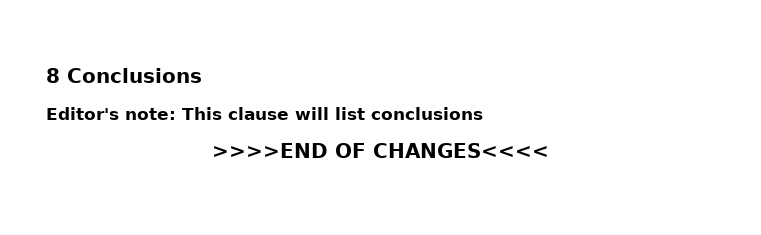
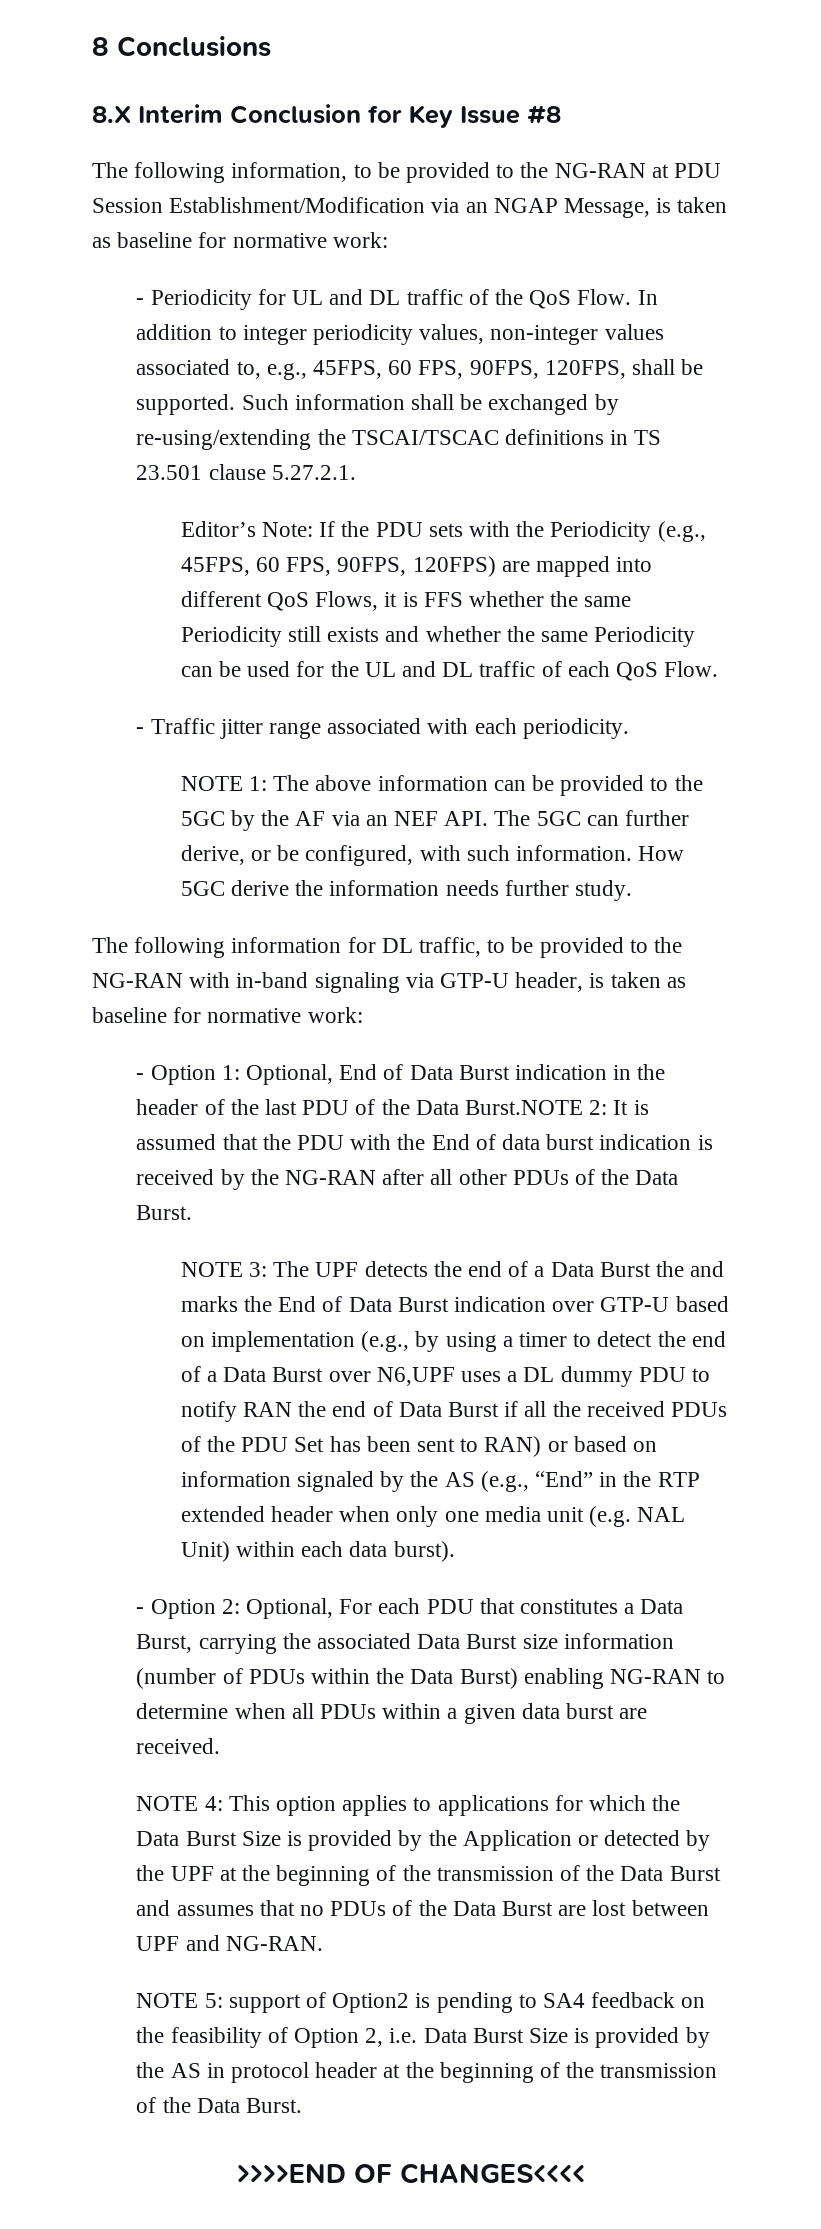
- Editor's note: This clause will list conclusions
+ 8.X Interim Conclusion for Key Issue #8
+ The following information, to be provided to the NG-RAN at PDU Session Establishment/Modification via an NGAP Message, is taken as baseline for normative work:
+ - Periodicity for UL and DL traffic of the QoS Flow. In addition to integer periodicity values, non-integer values associated to, e.g., 45FPS, 60 FPS, 90FPS, 120FPS, shall be supported. Such information shall be exchanged by re-using/extending the TSCAI/TSCAC definitions in TS 23.501 clause 5.27.2.1.
+ Editor’s Note: If the PDU sets with the Periodicity (e.g., 45FPS, 60 FPS, 90FPS, 120FPS) are mapped into different QoS Flows, it is FFS whether the same Periodicity still exists and whether the same Periodicity can be used for the UL and DL traffic of each QoS Flow.
+ - Traffic jitter range associated with each periodicity.
+ NOTE 1: The above information can be provided to the 5GC by the AF via an NEF API. The 5GC can further derive, or be configured, with such information. How 5GC derive the information needs further study.
+ The following information for DL traffic, to be provided to the NG-RAN with in-band signaling via GTP-U header, is taken as baseline for normative work:
+ - Option 1: Optional, End of Data Burst indication in the header of the last PDU of the Data Burst.NOTE 2: It is assumed that the PDU with the End of data burst indication is received by the NG-RAN after all other PDUs of the Data Burst.
+ NOTE 3: The UPF detects the end of a Data Burst the and marks the End of Data Burst indication over GTP-U based on implementation (e.g., by using a timer to detect the end of a Data Burst over N6,UPF uses a DL dummy PDU to notify RAN the end of Data Burst if all the received PDUs of the PDU Set has been sent to RAN) or based on information signaled by the AS (e.g., “End” in the RTP extended header when only one media unit (e.g. NAL Unit) within each data burst).
+ - Option 2: Optional, For each PDU that constitutes a Data Burst, carrying the associated Data Burst size information (number of PDUs within the Data Burst) enabling NG-RAN to determine when all PDUs within a given data burst are received.
+ NOTE 4: This option applies to applications for which the Data Burst Size is provided by the Application or detected by the UPF at the beginning of the transmission of the Data Burst and assumes that no PDUs of the Data Burst are lost between UPF and NG-RAN.
+ NOTE 5: support of Option2 is pending to SA4 feedback on the feasibility of Option 2, i.e. Data Burst Size is provided by the AS in protocol header at the beginning of the transmission of the Data Burst.

